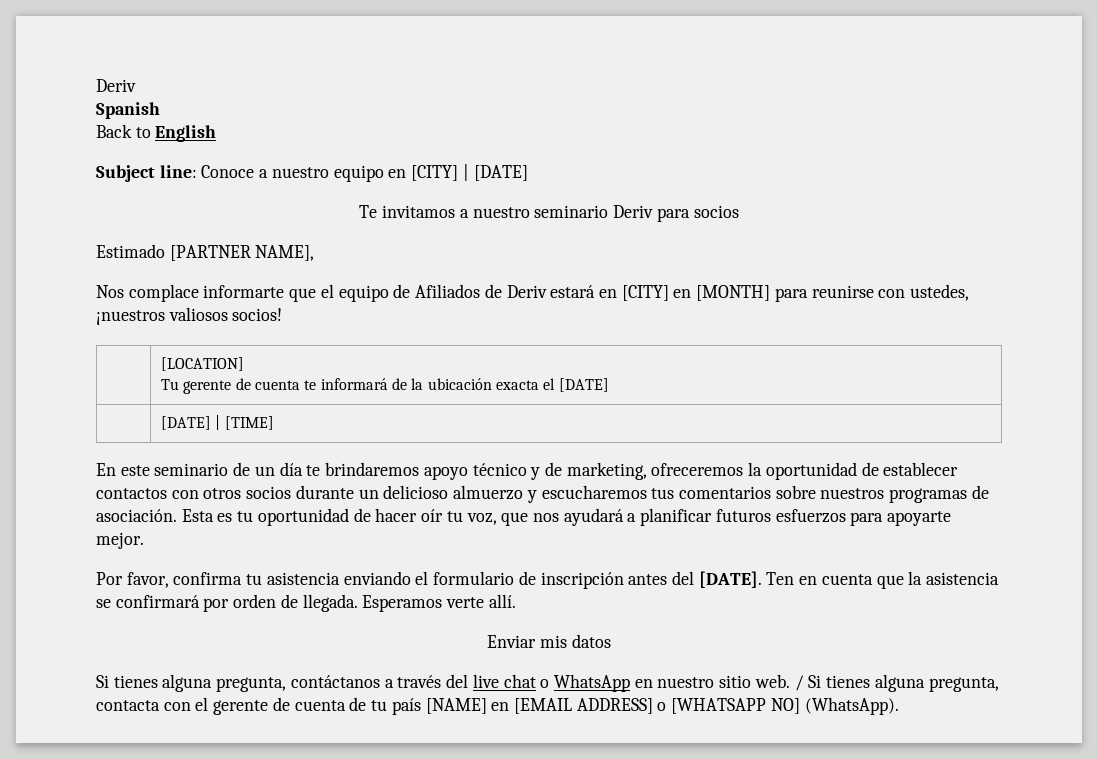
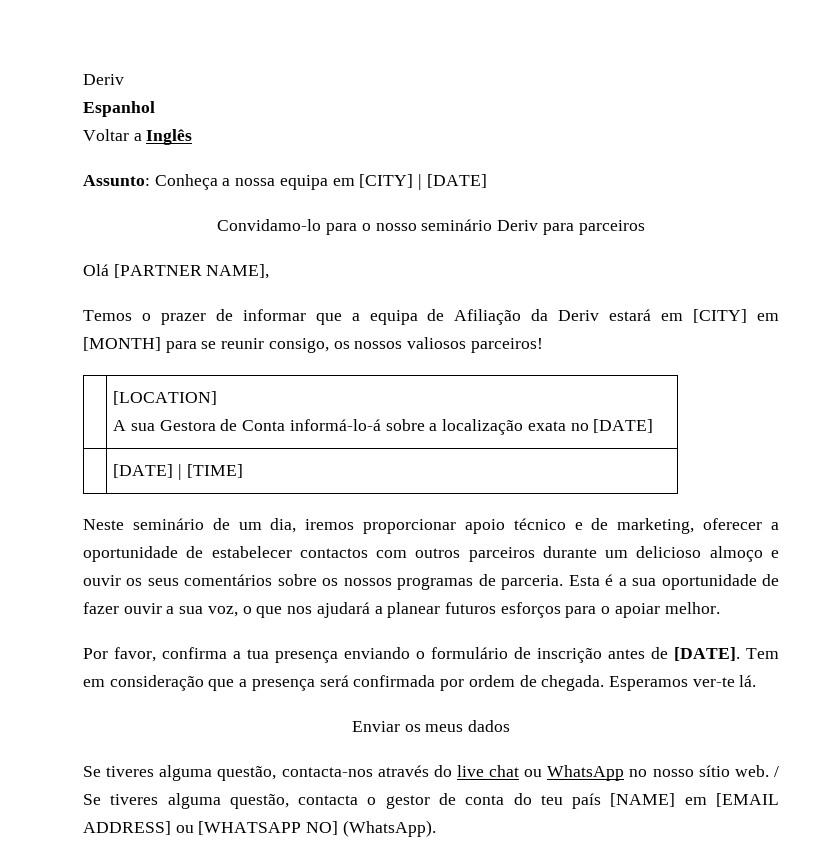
- Spanish
- Back to English
- Subject line: Conoce a nuestro equipo en [CITY] | [DATE]
- Te invitamos a nuestro seminario Deriv para socios
- Estimado [PARTNER NAME],
- Nos complace informarte que el equipo de Afiliados de Deriv estará en [CITY] en [MONTH] para reunirse con ustedes, ¡nuestros valiosos socios!
+ Espanhol
+ Voltar a Inglês
+ Assunto: Conheça a nossa equipa em [CITY] | [DATE]
+ Convidamo-lo para o nosso seminário Deriv para parceiros
+ Olá [PARTNER NAME],
+ Temos o prazer de informar que a equipa de Afiliação da Deriv estará em [CITY] em [MONTH] para se reunir consigo, os nossos valiosos parceiros!
  | [LOCATION]
- Tu gerente de cuenta te informará de la ubicación exacta el [DATE]
+ A sua Gestora de Conta informá-lo-á sobre a localização exata no [DATE]
  | [DATE] | [TIME]
- En este seminario de un día te brindaremos apoyo técnico y de marketing, ofreceremos la oportunidad de establecer contactos con otros socios durante un delicioso almuerzo y escucharemos tus comentarios sobre nuestros programas de asociación. Esta es tu oportunidad de hacer oír tu voz, que nos ayudará a planificar futuros esfuerzos para apoyarte mejor.
- Por favor, confirma tu asistencia enviando el formulario de inscripción antes del [DATE]. Ten en cuenta que la asistencia se confirmará por orden de llegada. Esperamos verte allí.
- Enviar mis datos
- Si tienes alguna pregunta, contáctanos a través del live chat o WhatsApp en nuestro sitio web. / Si tienes alguna pregunta, contacta con el gerente de cuenta de tu país [NAME] en [EMAIL ADDRESS] o [WHATSAPP NO] (WhatsApp).
+ Neste seminário de um dia, iremos proporcionar apoio técnico e de marketing, oferecer a oportunidade de estabelecer contactos com outros parceiros durante um delicioso almoço e ouvir os seus comentários sobre os nossos programas de parceria. Esta é a sua oportunidade de fazer ouvir a sua voz, o que nos ajudará a planear futuros esforços para o apoiar melhor.
+ Por favor, confirma a tua presença enviando o formulário de inscrição antes de [DATE]. Tem em consideração que a presença será confirmada por ordem de chegada. Esperamos ver-te lá.
+ Enviar os meus dados
+ Se tiveres alguma questão, contacta-nos através do live chat ou WhatsApp no nosso sítio web. / Se tiveres alguma questão, contacta o gestor de conta do teu país [NAME] em [EMAIL ADDRESS] ou [WHATSAPP NO] (WhatsApp).

